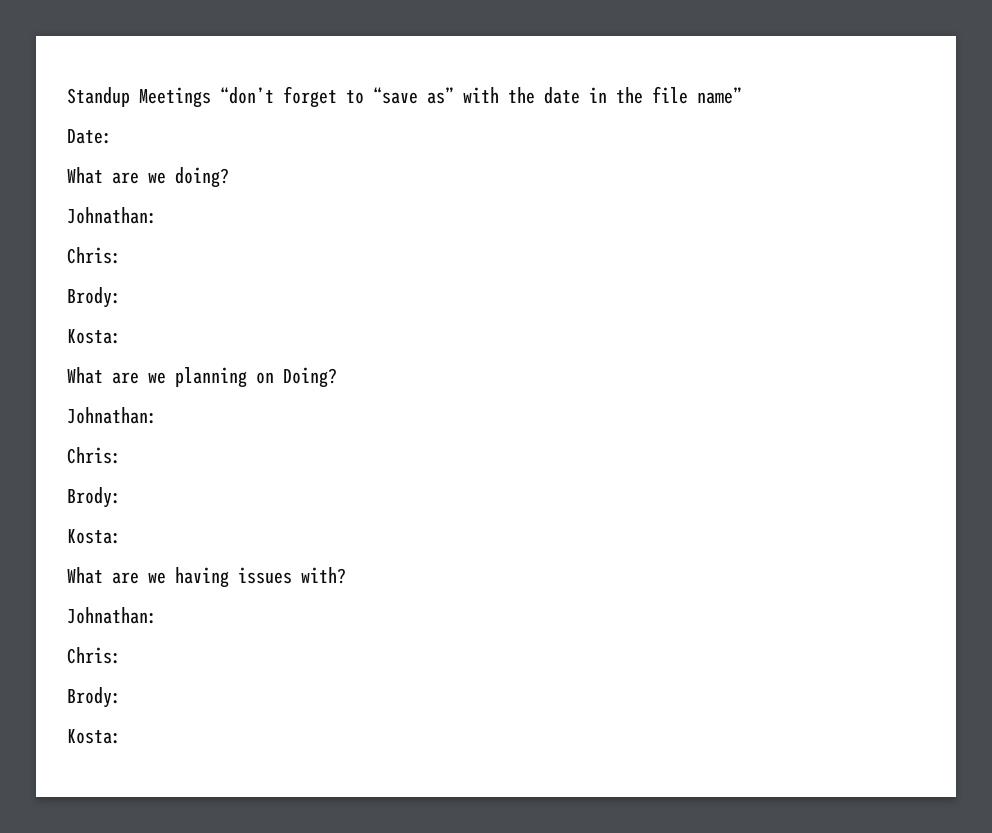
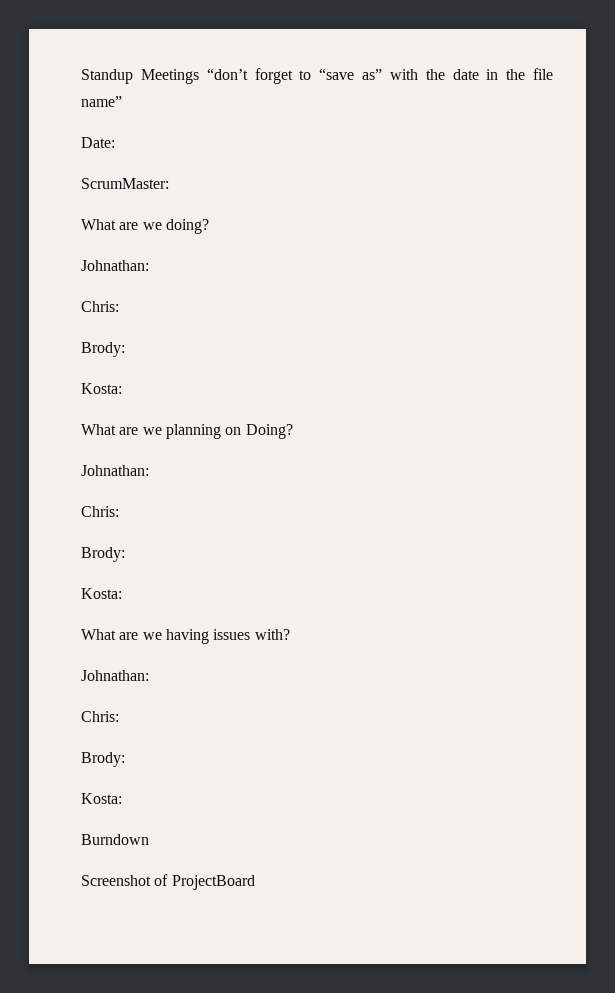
+ ScrumMaster:
+ Burndown
+ Screenshot of ProjectBoard

